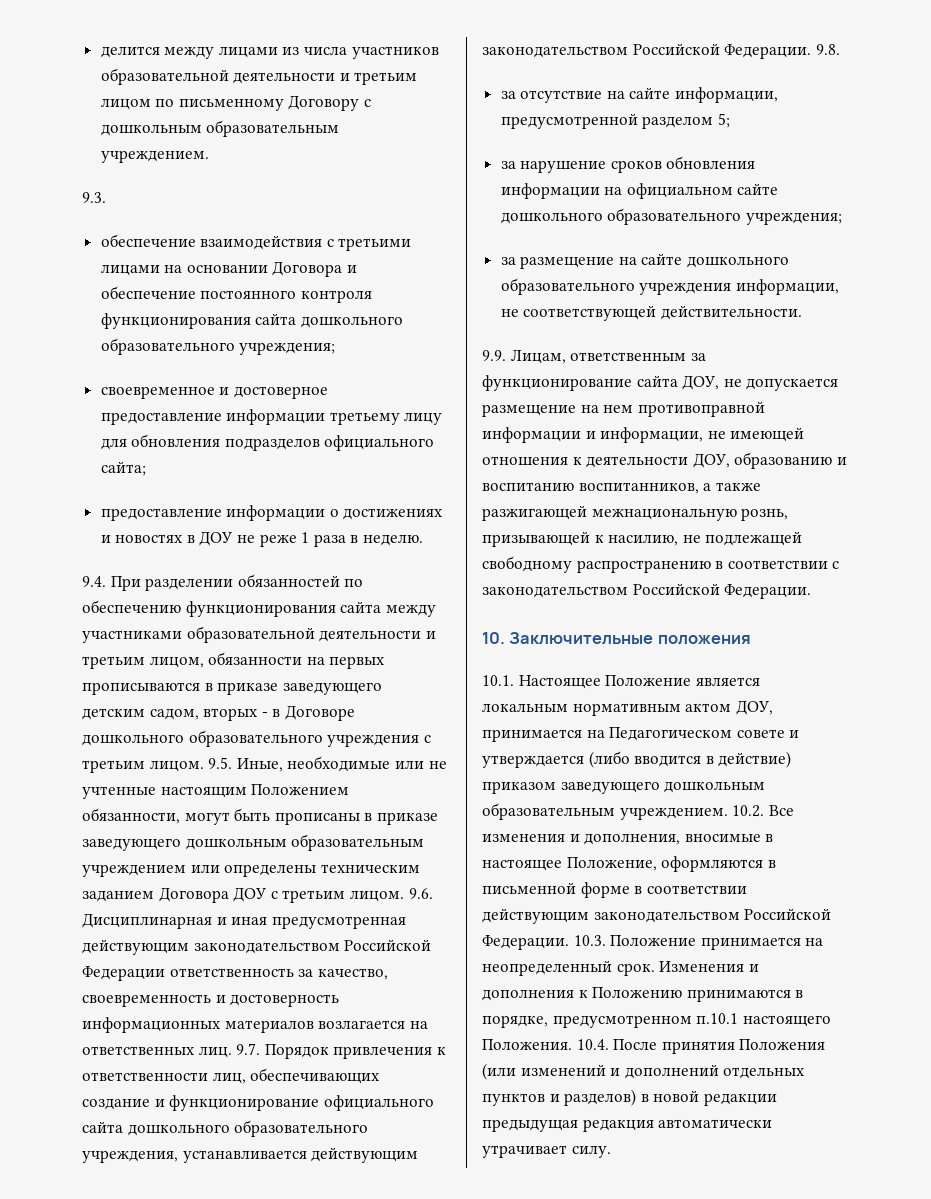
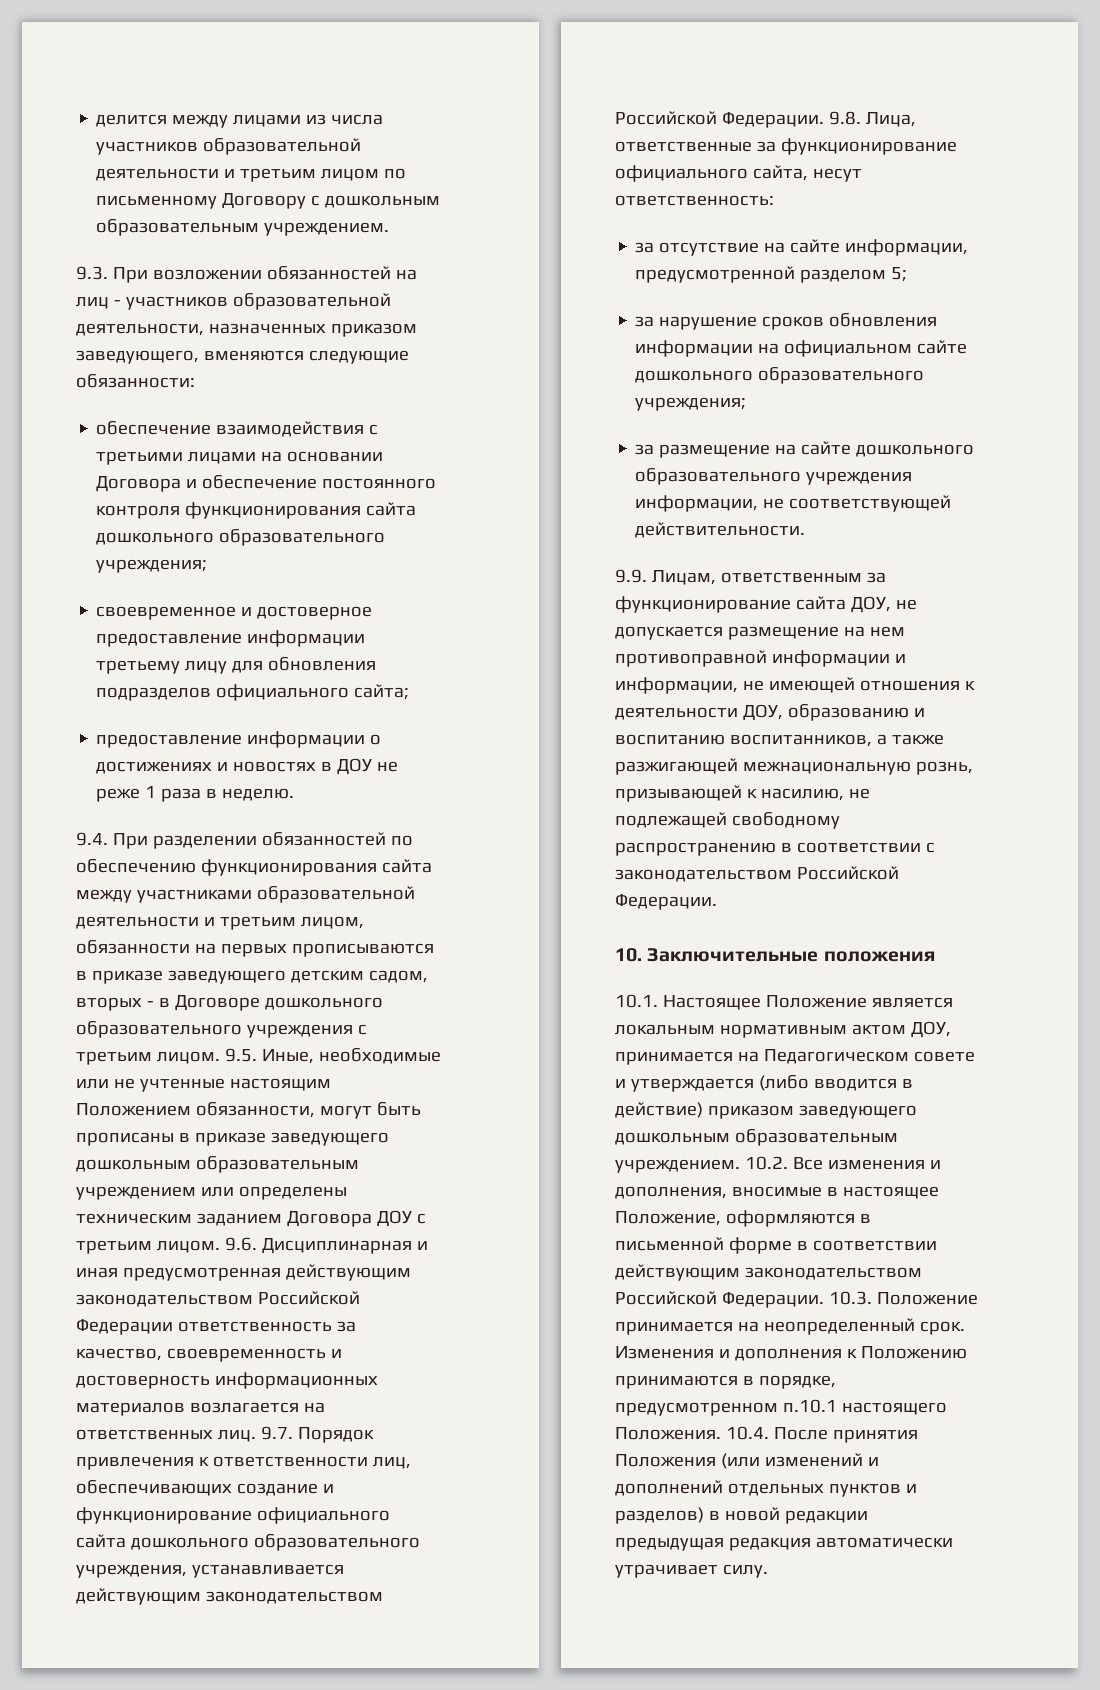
- 9.3.
+ 9.3. При возложении обязанностей на лиц - участников образовательной деятельности, назначенных приказом заведующего, вменяются следующие обязанности:
- 9.8.
+ 9.8. Лица, ответственные за функционирование официального сайта, несут ответственность:

